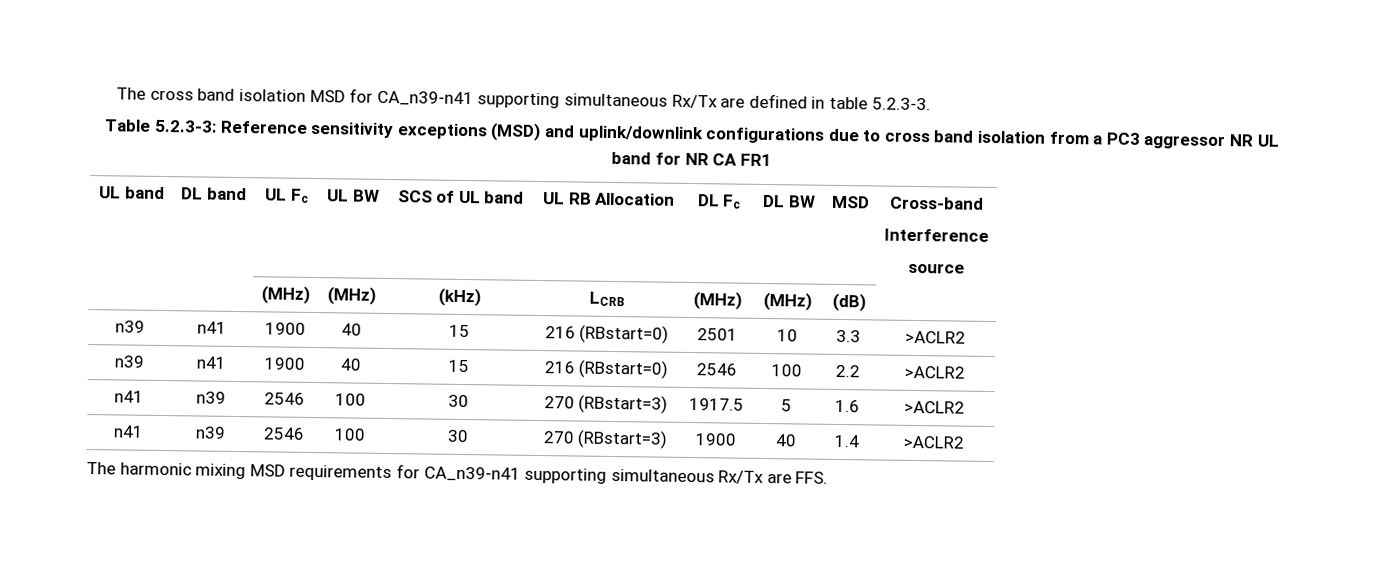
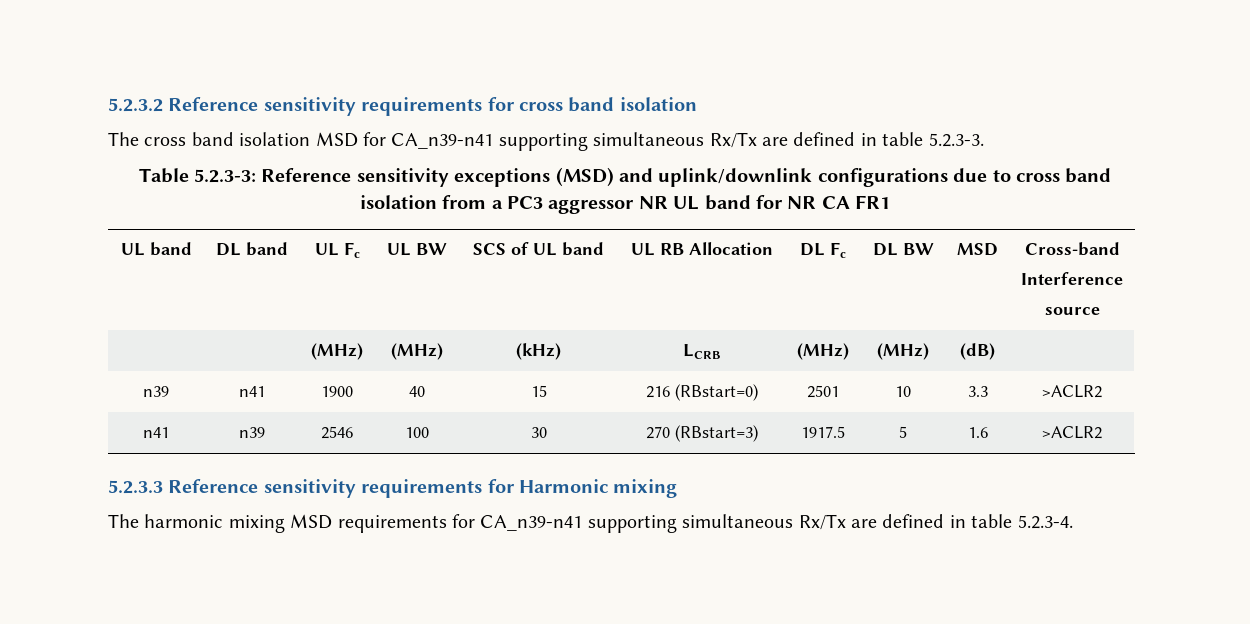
+ 5.2.3.2 Reference sensitivity requirements for cross band isolation
- n39 | n41 | 1900 | 40 | 15 | 216 (RBstart=0) | 2546 | 100 | 2.2 | >ACLR2
- n41 | n39 | 2546 | 100 | 30 | 270 (RBstart=3) | 1900 | 40 | 1.4 | >ACLR2
+ 5.2.3.3 Reference sensitivity requirements for Harmonic mixing
- The harmonic mixing MSD requirements for CA_n39-n41 supporting simultaneous Rx/Tx are FFS.
+ The harmonic mixing MSD requirements for CA_n39-n41 supporting simultaneous Rx/Tx are defined in table 5.2.3-4.

